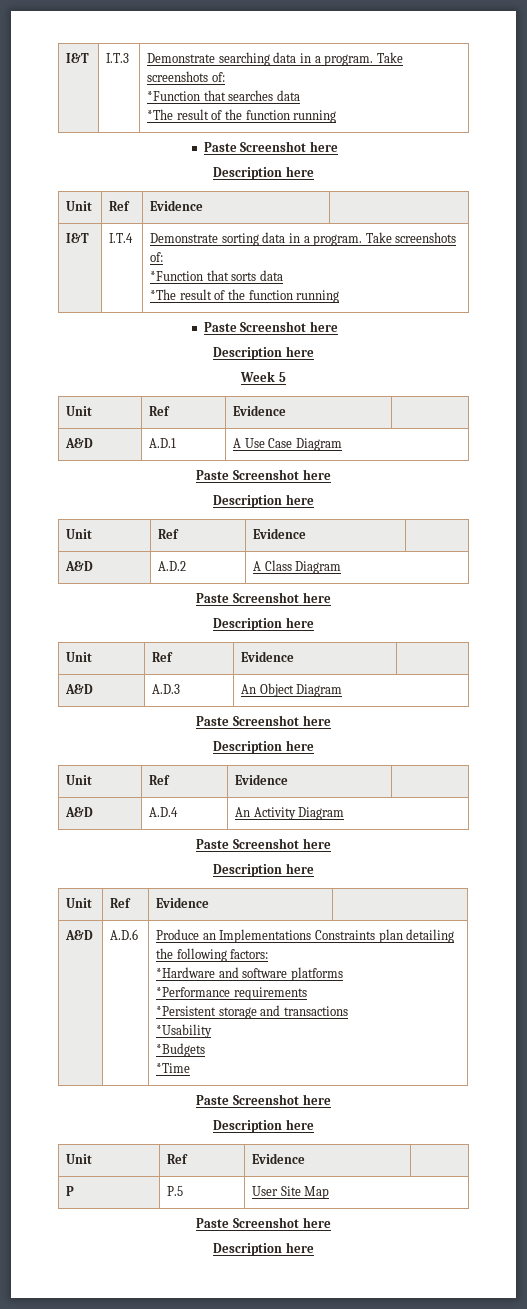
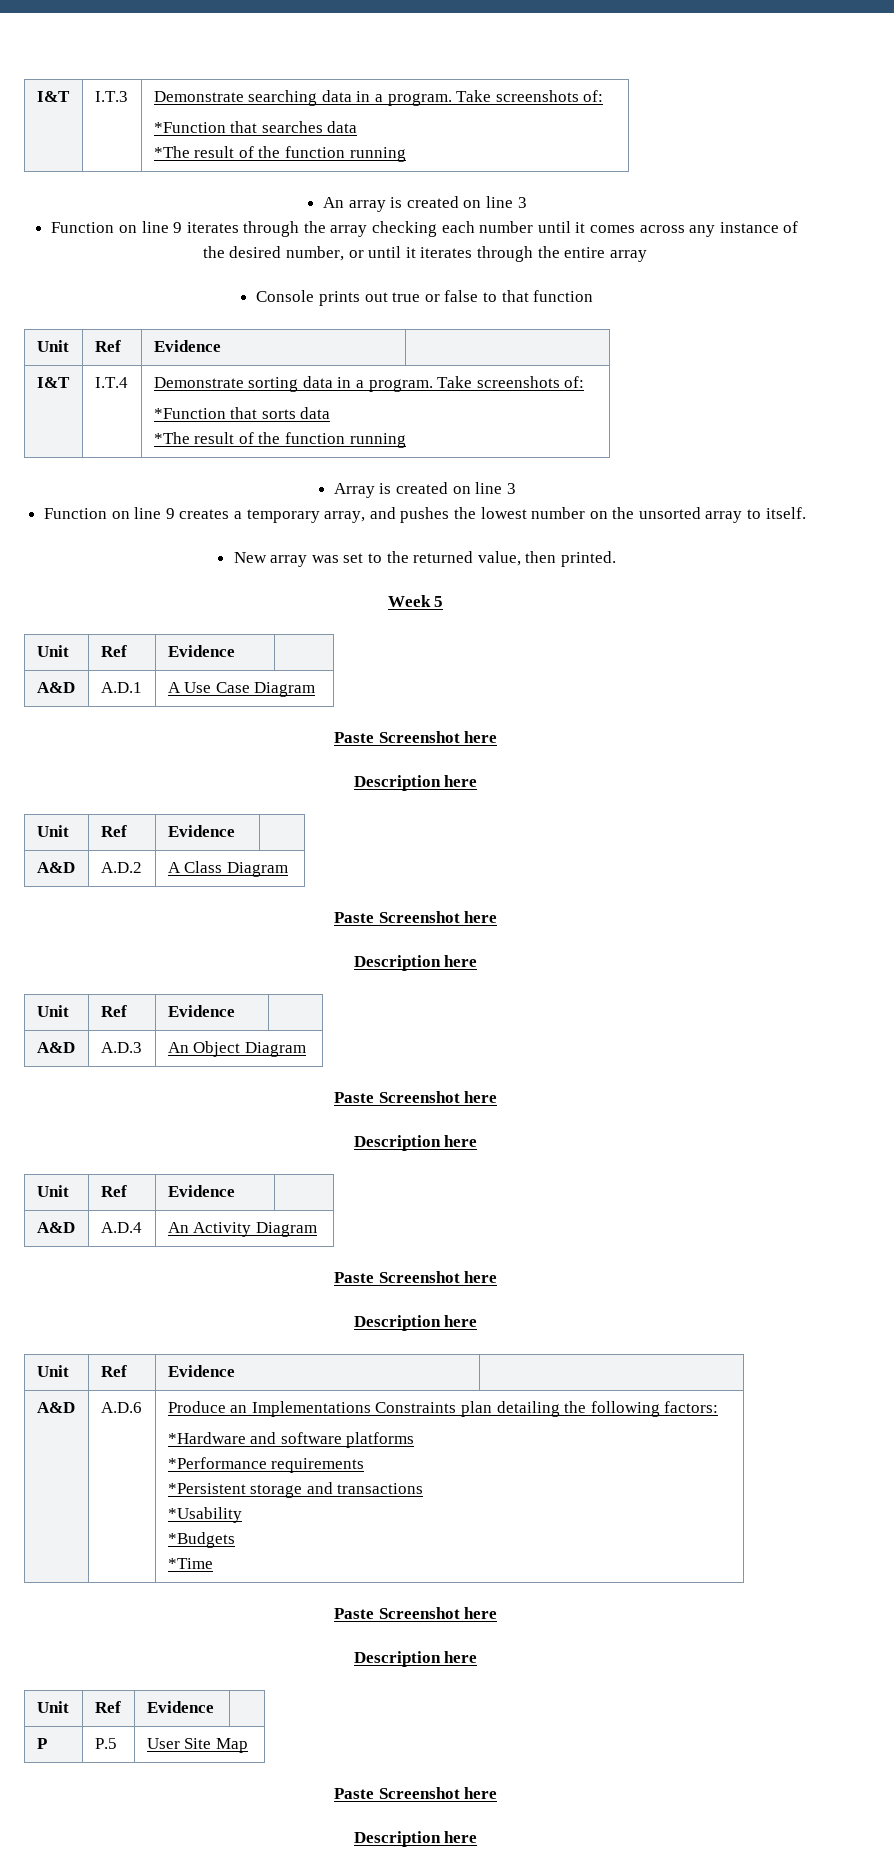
  I&T | I.T.3 | Demonstrate searching data in a program. Take screenshots of:
  *Function that searches data
  *The result of the function running
- Paste Screenshot here
- Description here
+ An array is created on line 3
+ Function on line 9 iterates through the array checking each number until it comes across any instance of the desired number, or until it iterates through the entire array
+ Console prints out true or false to that function
  I&T | I.T.4 | Demonstrate sorting data in a program. Take screenshots of:
  *Function that sorts data
  *The result of the function running
- Paste Screenshot here
- Description here
+ Array is created on line 3
+ Function on line 9 creates a temporary array, and pushes the lowest number on the unsorted array to itself.
+ New array was set to the returned value, then printed.

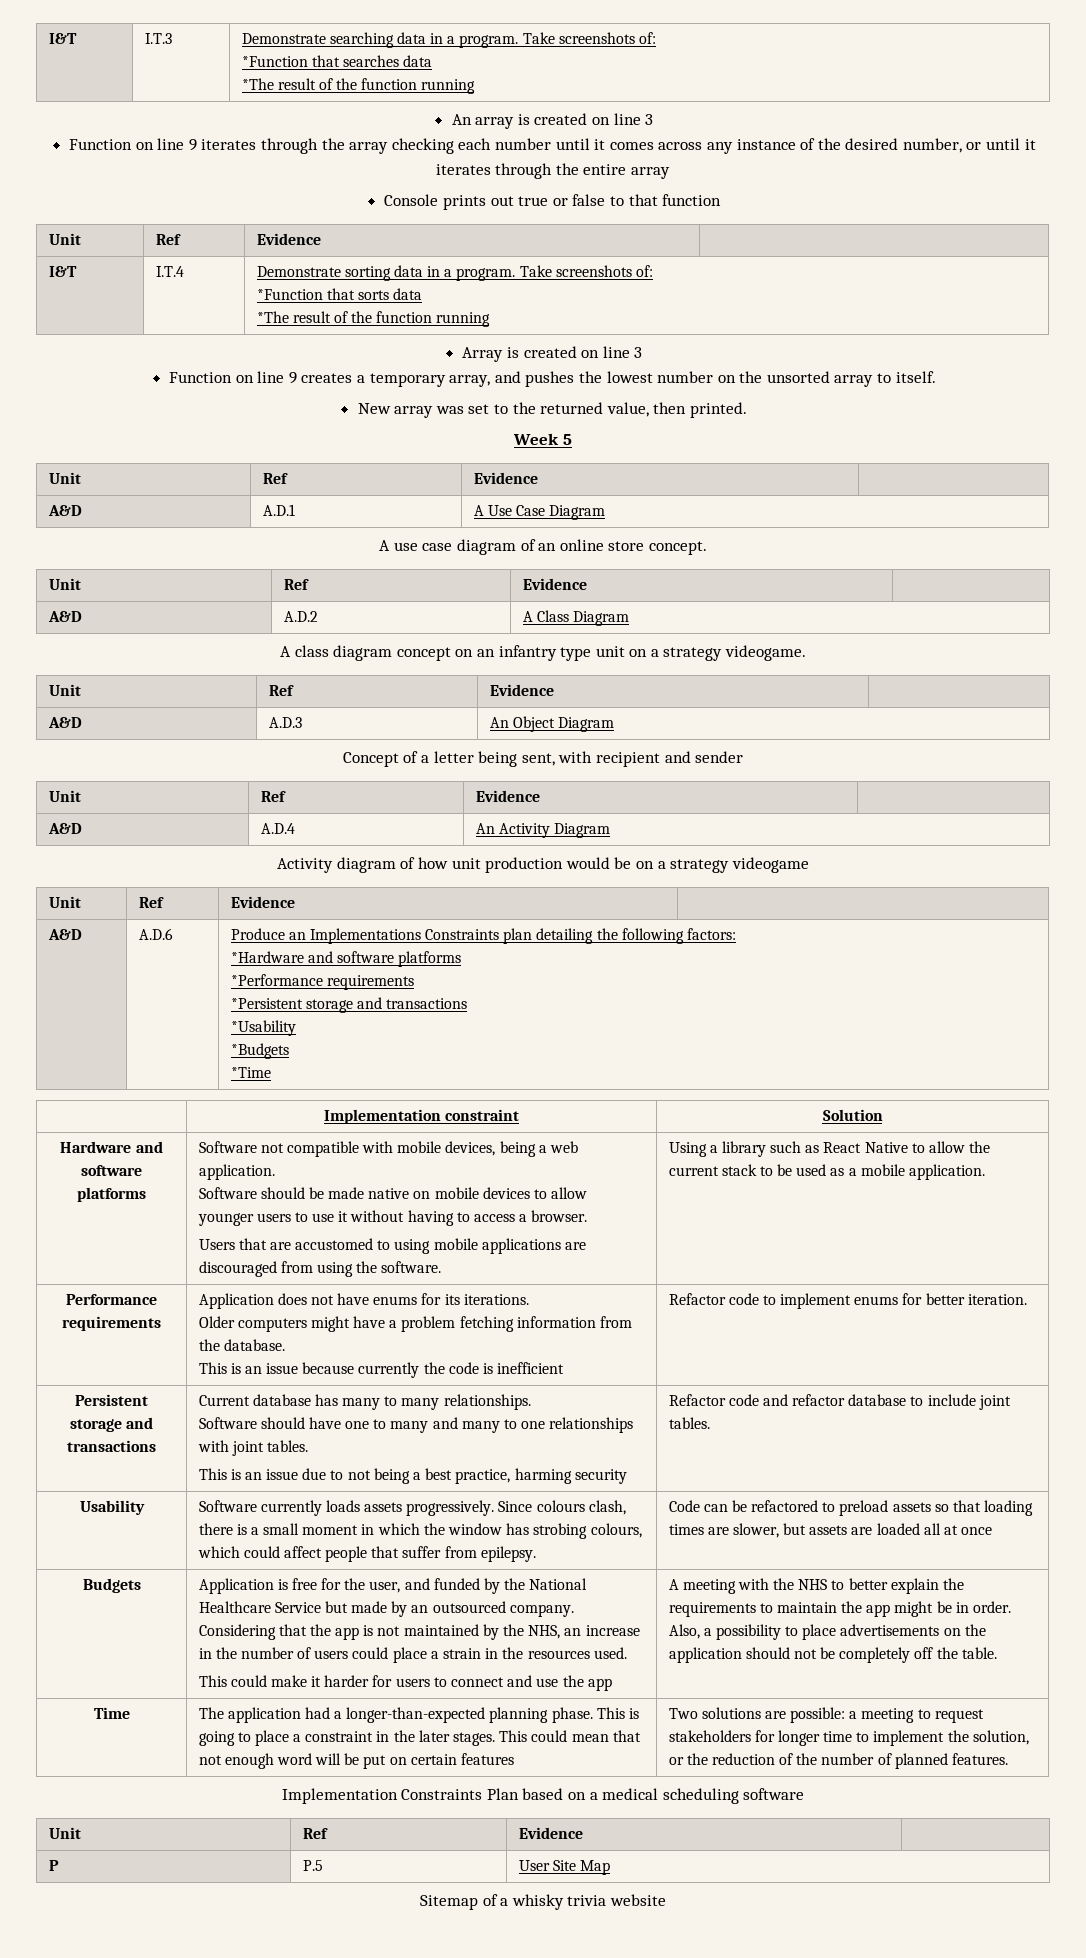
  A&D | A.D.1 | A Use Case Diagram
- Paste Screenshot here
- Description here
+ A use case diagram of an online store concept.
  A&D | A.D.2 | A Class Diagram
- Paste Screenshot here
- Description here
+ A class diagram concept on an infantry type unit on a strategy videogame.
  A&D | A.D.3 | An Object Diagram
- Paste Screenshot here
- Description here
+ Concept of a letter being sent, with recipient and sender
  A&D | A.D.4 | An Activity Diagram
- Paste Screenshot here
- Description here
+ Activity diagram of how unit production would be on a strategy videogame
  A&D | A.D.6 | Produce an Implementations Constraints plan detailing the following factors:
  *Hardware and software platforms
  *Performance requirements
  *Persistent storage and transactions
  *Usability
  *Budgets
  *Time
- Paste Screenshot here
- Description here
+ | Implementation constraint | Solution
+ Hardware and software platforms | Software not compatible with mobile devices, being a web application.
+ Software should be made native on mobile devices to allow younger users to use it without having to access a browser.
+ Users that are accustomed to using mobile applications are discouraged from using the software. | Using a library such as React Native to allow the current stack to be used as a mobile application.
+ Performance requirements | Application does not have enums for its iterations.
+ Older computers might have a problem fetching information from the database.
+ This is an issue because currently the code is inefficient | Refactor code to implement enums for better iteration.
+ Persistent storage and transactions | Current database has many to many relationships.
+ Software should have one to many and many to one relationships with joint tables.
+ This is an issue due to not being a best practice, harming security | Refactor code and refactor database to include joint tables.
+ Usability | Software currently loads assets progressively. Since colours clash, there is a small moment in which the window has strobing colours, which could affect people that suffer from epilepsy. | Code can be refactored to preload assets so that loading times are slower, but assets are loaded all at once
+ Budgets | Application is free for the user, and funded by the National Healthcare Service but made by an outsourced company. Considering that the app is not maintained by the NHS, an increase in the number of users could place a strain in the resources used.
+ This could make it harder for users to connect and use the app | A meeting with the NHS to better explain the requirements to maintain the app might be in order. Also, a possibility to place advertisements on the application should not be completely off the table.
+ Time | The application had a longer-than-expected planning phase. This is going to place a constraint in the later stages. This could mean that not enough word will be put on certain features | Two solutions are possible: a meeting to request stakeholders for longer time to implement the solution, or the reduction of the number of planned features.
+ Implementation Constraints Plan based on a medical scheduling software
  P | P.5 | User Site Map
- Paste Screenshot here
- Description here
+ Sitemap of a whisky trivia website

